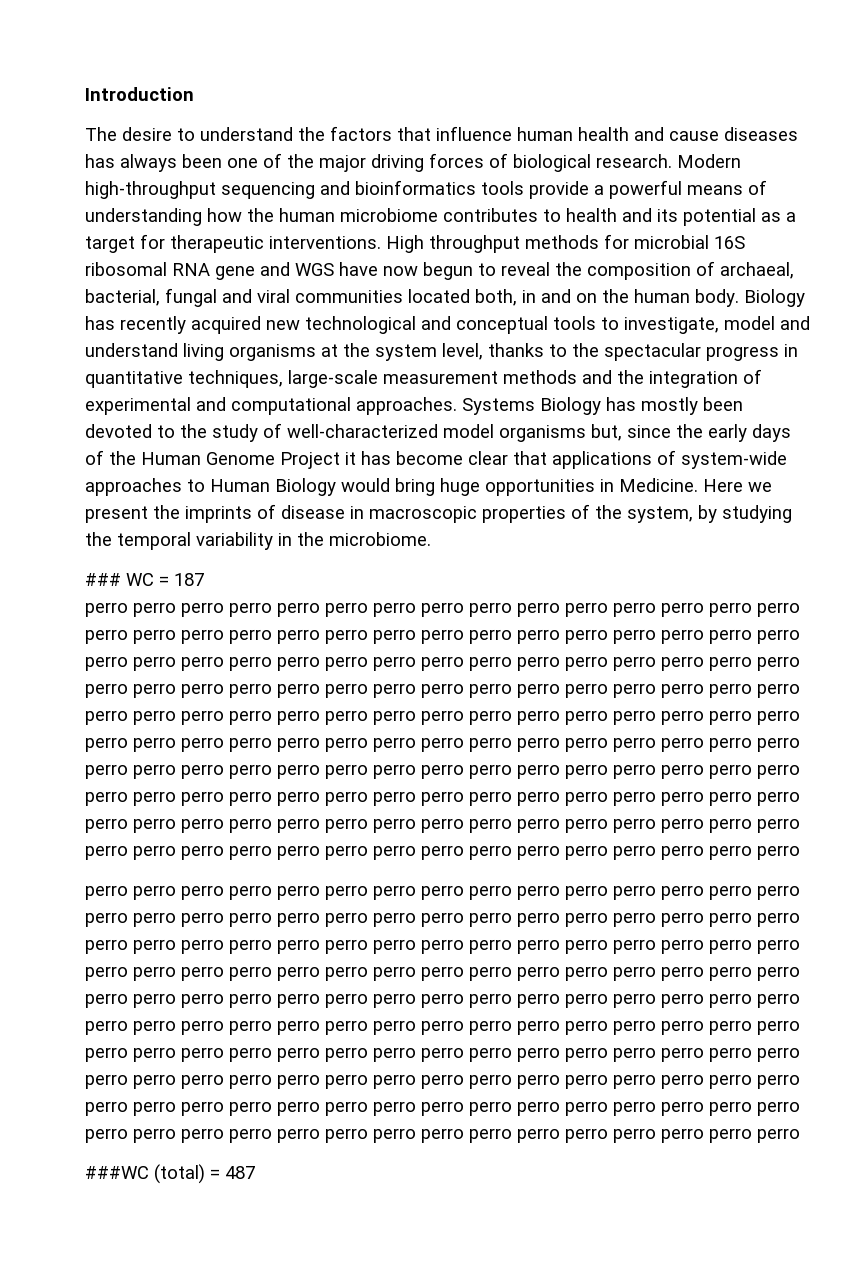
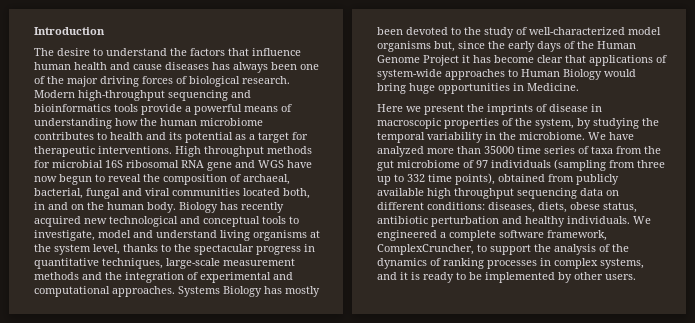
- Systems Biology has mostly been devoted to the study of well-characterized model organisms but, since the early days of the Human Genome Project it has become clear that applications of system-wide approaches to Human Biology would bring huge opportunities in Medicine. Here we present the imprints of disease in macroscopic properties of the system, by studying the temporal variability in the microbiome.
- ### WC = 187
- perro perro perro perro perro perro perro perro perro perro perro perro perro perro perro perro perro perro perro perro perro perro perro perro perro perro perro perro perro perro perro perro perro perro perro perro perro perro perro perro perro perro perro perro perro perro perro perro perro perro perro perro perro perro perro perro perro perro perro perro perro perro perro perro perro perro perro perro perro perro perro perro perro perro perro perro perro perro perro perro perro perro perro perro perro perro perro perro perro perro perro perro perro perro perro perro perro perro perro perro perro perro perro perro perro perro perro perro perro perro perro perro perro perro perro perro perro perro perro perro perro perro perro perro perro perro perro perro perro perro perro perro perro perro perro perro perro perro perro perro perro perro perro perro perro perro perro perro perro perro
- perro perro perro perro perro perro perro perro perro perro perro perro perro perro perro perro perro perro perro perro perro perro perro perro perro perro perro perro perro perro perro perro perro perro perro perro perro perro perro perro perro perro perro perro perro perro perro perro perro perro perro perro perro perro perro perro perro perro perro perro perro perro perro perro perro perro perro perro perro perro perro perro perro perro perro perro perro perro perro perro perro perro perro perro perro perro perro perro perro perro perro perro perro perro perro perro perro perro perro perro perro perro perro perro perro perro perro perro perro perro perro perro perro perro perro perro perro perro perro perro perro perro perro perro perro perro perro perro perro perro perro perro perro perro perro perro perro perro perro perro perro perro perro perro perro perro perro perro perro perro
- ###WC (total) = 487
+ Systems Biology has mostly been devoted to the study of well-characterized model organisms but, since the early days of the Human Genome Project it has become clear that applications of system-wide approaches to Human Biology would bring huge opportunities in Medicine.
+ Here we present the imprints of disease in macroscopic properties of the system, by studying the temporal variability in the microbiome. We have analyzed more than 35000 time series of taxa from the gut microbiome of 97 individuals (sampling from three up to 332 time points), obtained from publicly available high throughput sequencing data on different conditions: diseases, diets, obese status, antibiotic perturbation and healthy individuals. We engineered a complete software framework, ComplexCruncher, to support the analysis of the dynamics of ranking processes in complex systems, and it is ready to be implemented by other users.

